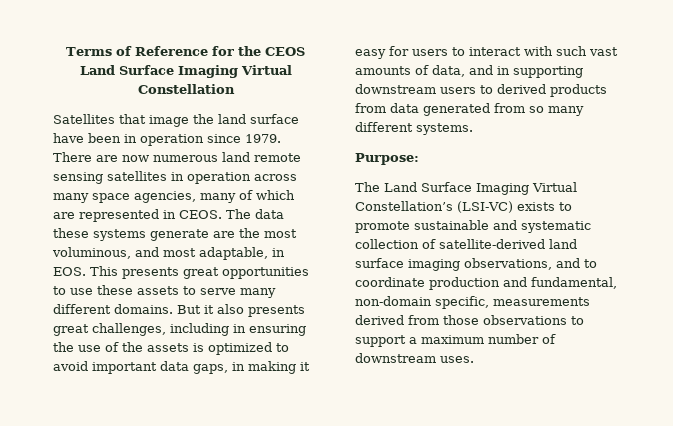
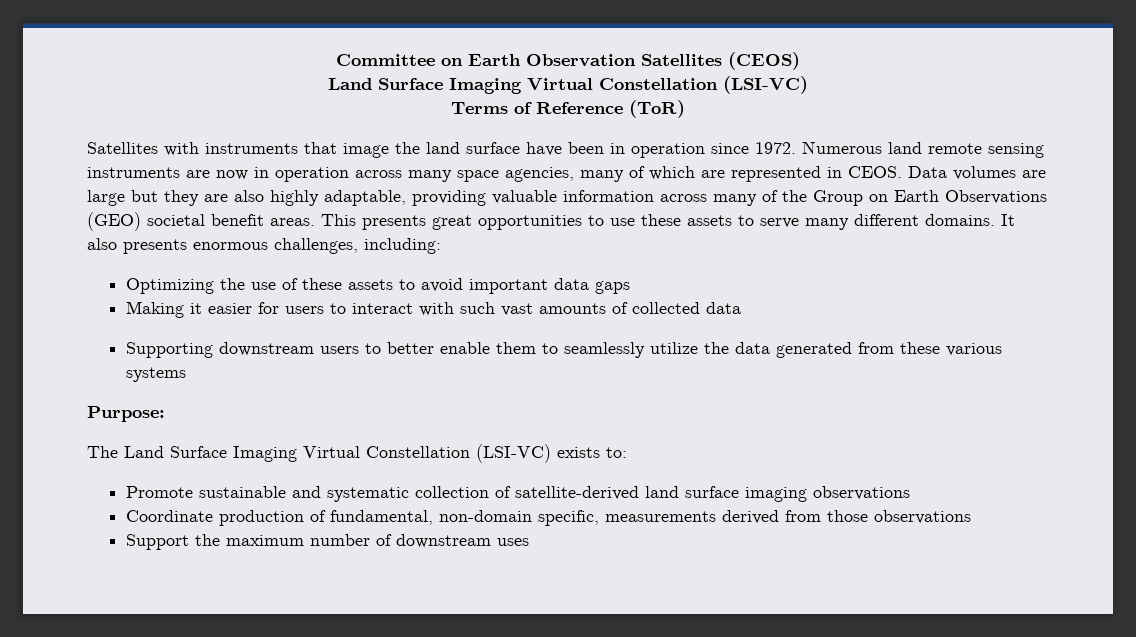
- Terms of Reference for the CEOS Land Surface Imaging Virtual Constellation
- Satellites that image the land surface have been in operation since 1979. There are now numerous land remote sensing satellites in operation across many space agencies, many of which are represented in CEOS.
+ Committee on Earth Observation Satellites (CEOS)
+ Land Surface Imaging Virtual Constellation (LSI-VC)
+ Terms of Reference (ToR)
+ Satellites with instruments that image the land surface have been in operation since 1972. Numerous land remote sensing instruments are now in operation across many space agencies, many of which are represented in CEOS.
- The data these systems generate are the most voluminous, and most adaptable, in EOS. This presents great opportunities to use these assets to serve many different domains.
+ Data volumes are large but they are also highly adaptable, providing valuable information across many of the Group on Earth Observations (GEO) societal benefit areas. This presents great opportunities to use these assets to serve many different domains.
- But it also presents great challenges, including in ensuring the use of the assets is optimized to avoid important data gaps, in making it easy for users to interact with such vast amounts of data, and in supporting downstream users to derived products from data generated from so many different systems.
+ It also presents enormous challenges, including:
+ Optimizing the use of these assets to avoid important data gaps
+ Making it easier for users to interact with such vast amounts of collected data
+ Supporting downstream users to better enable them to seamlessly utilize the data generated from these various systems
- The Land Surface Imaging Virtual Constellation’s (LSI-VC) exists to promote sustainable and systematic collection of satellite-derived land surface imaging observations, and to coordinate production and fundamental, non-domain specific, measurements derived from those observations to support a maximum number of downstream uses.
+ The Land Surface Imaging Virtual Constellation (LSI-VC) exists to:
+ Promote sustainable and systematic collection of satellite-derived land surface imaging observations
+ Coordinate production of fundamental, non-domain specific, measurements derived from those observations
+ Support the maximum number of downstream uses

